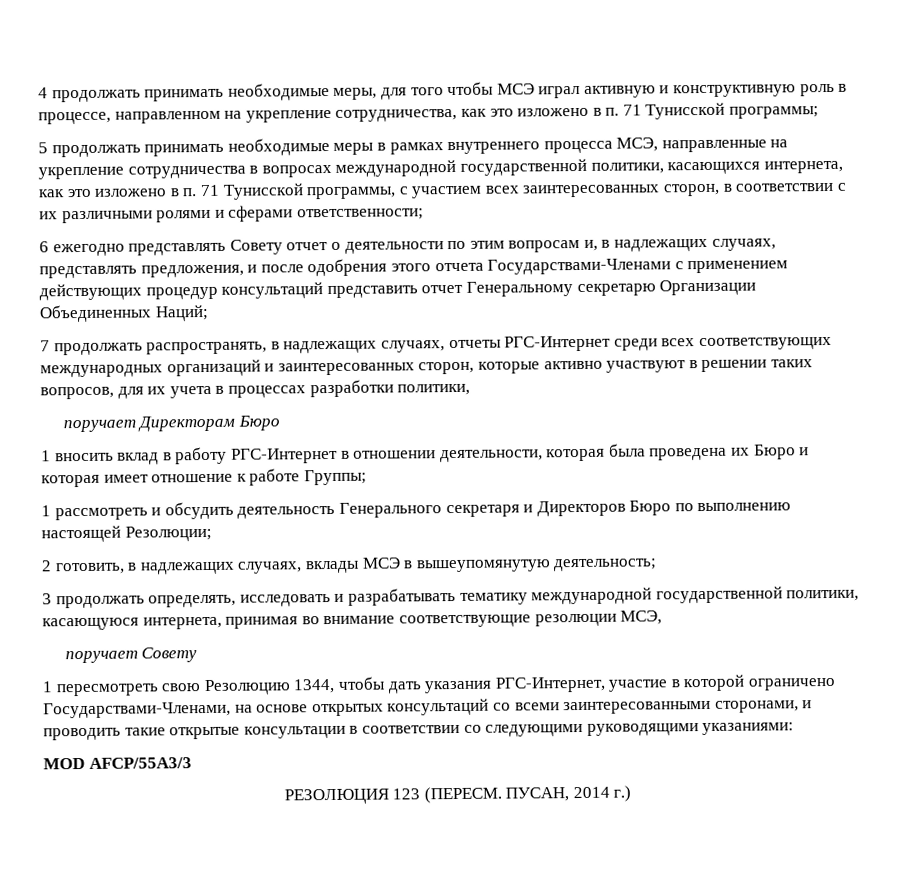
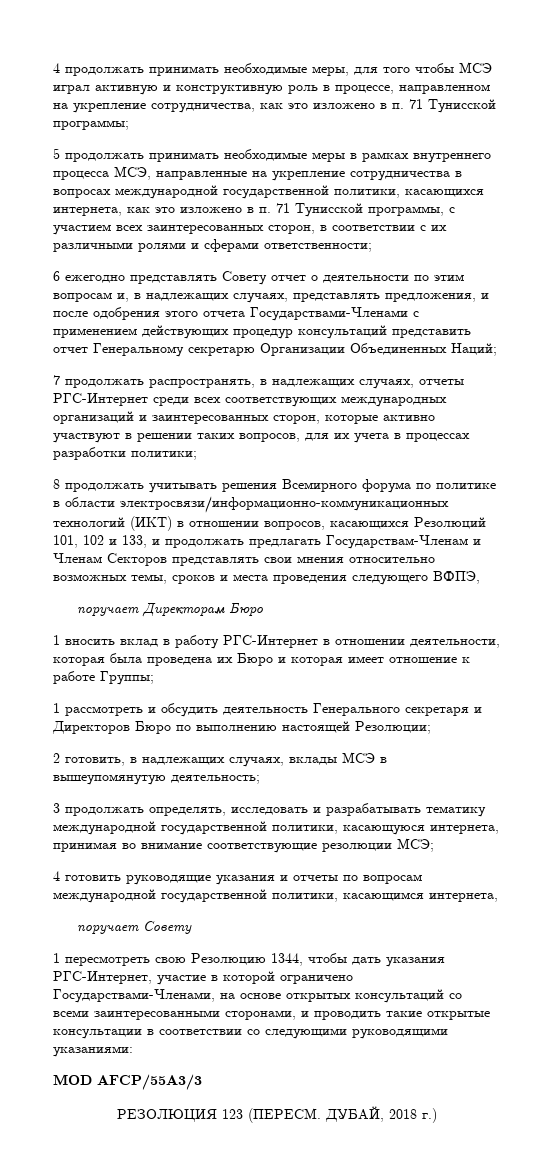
- 7 продолжать распространять, в надлежащих случаях, отчеты РГС-Интернет среди всех соответствующих международных организаций и заинтересованных сторон, которые активно участвуют в решении таких вопросов, для их учета в процессах разработки политики,
+ 7 продолжать распространять, в надлежащих случаях, отчеты РГС-Интернет среди всех соответствующих международных организаций и заинтересованных сторон, которые активно участвуют в решении таких вопросов, для их учета в процессах разработки политики;
+ 8 продолжать учитывать решения Всемирного форума по политике в области электросвязи/информационно-коммуникационных технологий (ИКТ) в отношении вопросов, касающихся Резолюций 101, 102 и 133, и продолжать предлагать Государствам-Членам и Членам Секторов представлять свои мнения относительно возможных темы, сроков и места проведения следующего ВФПЭ,
- 3 продолжать определять, исследовать и разрабатывать тематику международной государственной политики, касающуюся интернета, принимая во внимание соответствующие резолюции МСЭ,
+ 3 продолжать определять, исследовать и разрабатывать тематику международной государственной политики, касающуюся интернета, принимая во внимание соответствующие резолюции МСЭ;
+ 4 готовить руководящие указания и отчеты по вопросам международной государственной политики, касающимся интернета,
- ПУСАН, 2014 г.)
+ ДУБАЙ, 2018 г.)

